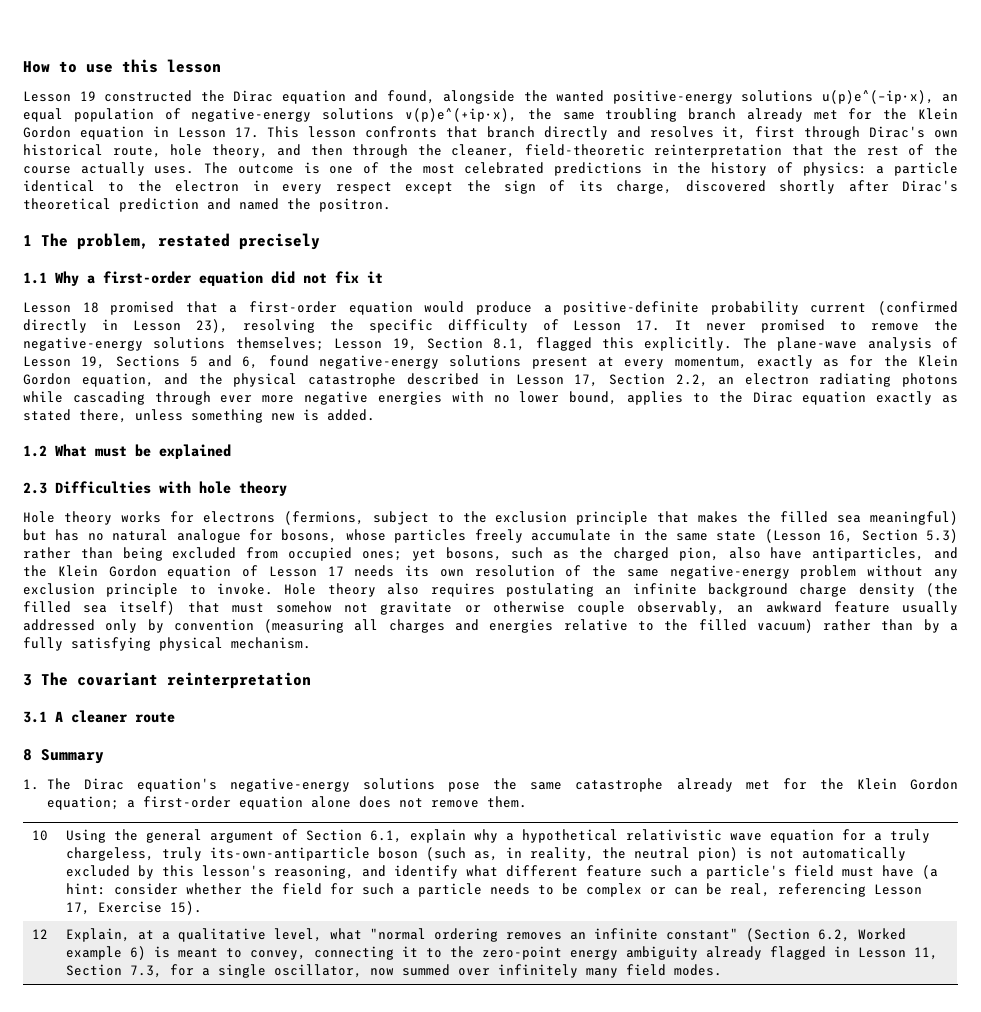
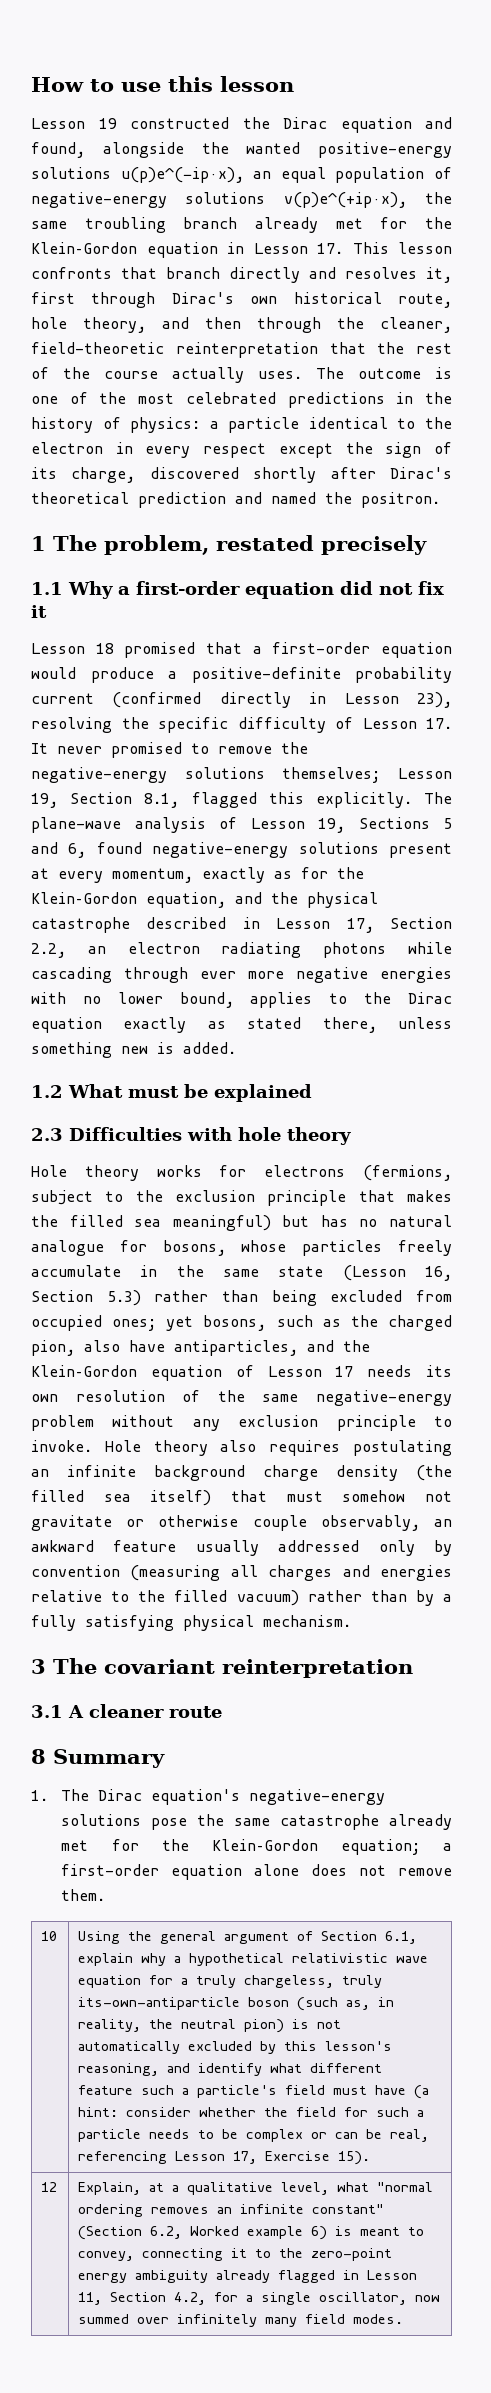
- Lesson 19 constructed the Dirac equation and found, alongside the wanted positive-energy solutions u(p)e^(−ip·x), an equal population of negative-energy solutions v(p)e^(+ip·x), the same troubling branch already met for the Klein Gordon equation in Lesson 17. This lesson confronts that branch directly and resolves it, first through Dirac's own historical route, hole theory, and then through the cleaner, field-theoretic reinterpretation that the rest of the course actually uses.
+ Lesson 19 constructed the Dirac equation and found, alongside the wanted positive-energy solutions u(p)e^(−ip·x), an equal population of negative-energy solutions v(p)e^(+ip·x), the same troubling branch already met for the Klein–Gordon equation in Lesson 17. This lesson confronts that branch directly and resolves it, first through Dirac's own historical route, hole theory, and then through the cleaner, field-theoretic reinterpretation that the rest of the course actually uses.
- The plane-wave analysis of Lesson 19, Sections 5 and 6, found negative-energy solutions present at every momentum, exactly as for the Klein Gordon equation, and the physical catastrophe described in Lesson 17, Section 2.2, an electron radiating photons while cascading through ever more negative energies with no lower bound, applies to the Dirac equation exactly as stated there, unless something new is added.
+ The plane-wave analysis of Lesson 19, Sections 5 and 6, found negative-energy solutions present at every momentum, exactly as for the Klein–Gordon equation, and the physical catastrophe described in Lesson 17, Section 2.2, an electron radiating photons while cascading through ever more negative energies with no lower bound, applies to the Dirac equation exactly as stated there, unless something new is added.
- yet bosons, such as the charged pion, also have antiparticles, and the Klein Gordon equation of Lesson 17 needs its own resolution of the same negative-energy problem without any exclusion principle to invoke.
+ yet bosons, such as the charged pion, also have antiparticles, and the Klein–Gordon equation of Lesson 17 needs its own resolution of the same negative-energy problem without any exclusion principle to invoke.
- 1. The Dirac equation's negative-energy solutions pose the same catastrophe already met for the Klein Gordon equation; a first-order equation alone does not remove them.
+ 1. The Dirac equation's negative-energy solutions pose the same catastrophe already met for the Klein–Gordon equation; a first-order equation alone does not remove them.
- Explain, at a qualitative level, what "normal ordering removes an infinite constant" (Section 6.2, Worked example 6) is meant to convey, connecting it to the zero-point energy ambiguity already flagged in Lesson 11, Section 7.3, for a single oscillator, now summed over infinitely many field modes.
+ Explain, at a qualitative level, what "normal ordering removes an infinite constant" (Section 6.2, Worked example 6) is meant to convey, connecting it to the zero-point energy ambiguity already flagged in Lesson 11, Section 4.2, for a single oscillator, now summed over infinitely many field modes.

